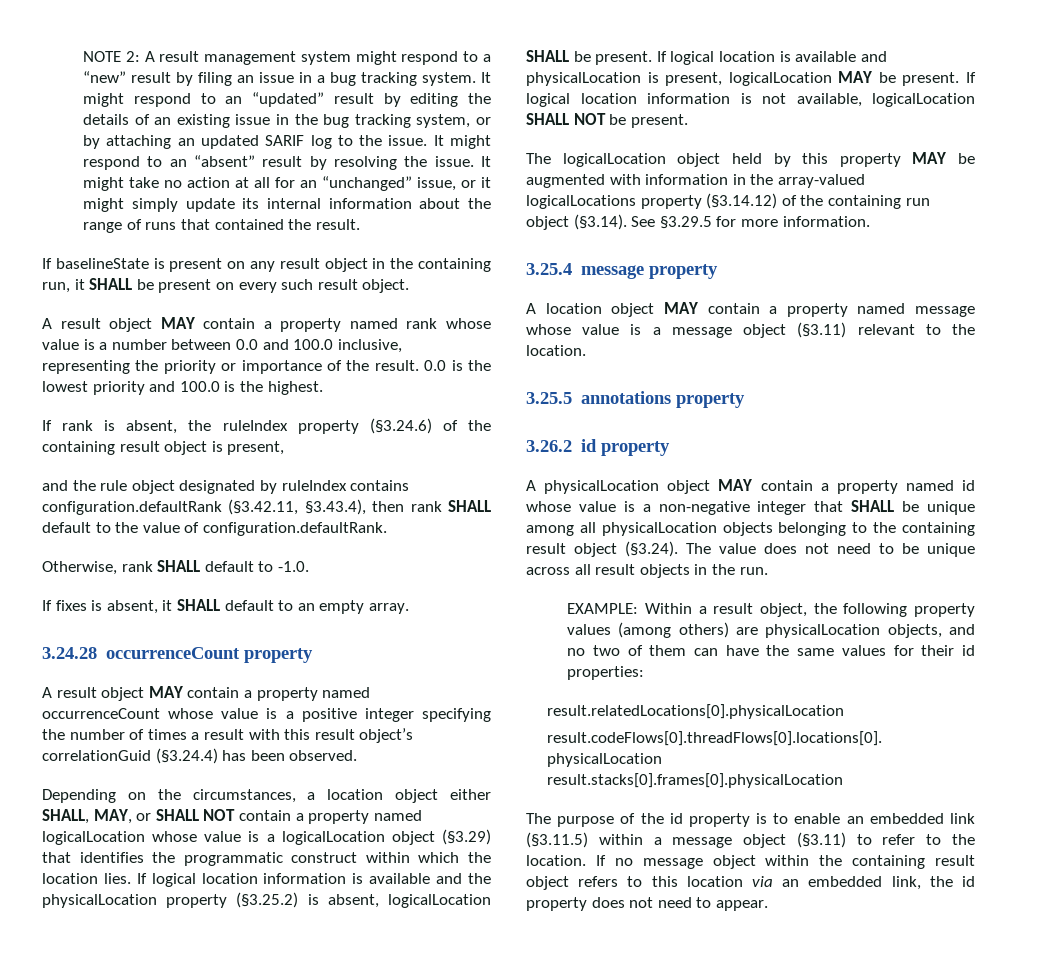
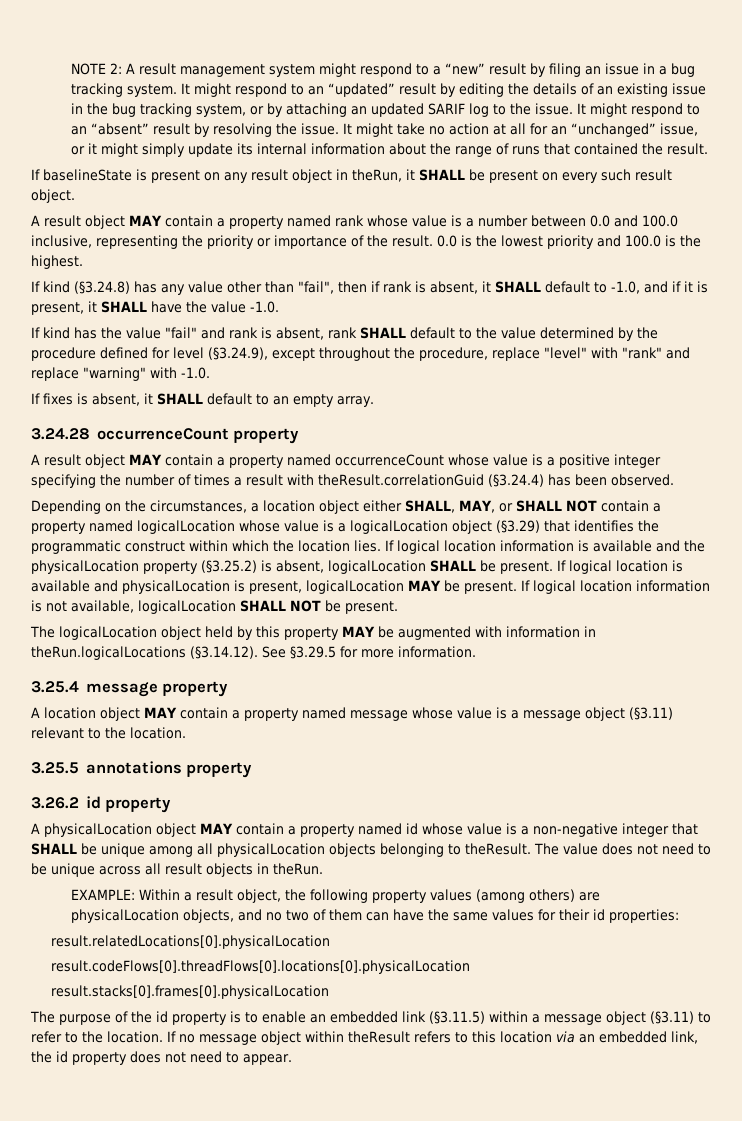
- If baselineState is present on any result object in the containing run, it SHALL be present on every such result object.
+ If baselineState is present on any result object in theRun, it SHALL be present on every such result object.
- If rank is absent, the ruleIndex property (§3.24.6) of the containing result object is present,
- and the rule object designated by ruleIndex contains configuration.defaultRank (§3.42.11, §3.43.4), then rank SHALL default to the value of configuration.defaultRank.
- Otherwise, rank SHALL default to -1.0.
+ If kind (§3.24.8) has any value other than "fail", then if rank is absent, it SHALL default to -1.0, and if it is present, it SHALL have the value -1.0.
+ If kind has the value "fail" and rank is absent, rank SHALL default to the value determined by the procedure defined for level (§3.24.9), except throughout the procedure, replace "level" with "rank" and replace "warning" with -1.0.
- A result object MAY contain a property named occurrenceCount whose value is a positive integer specifying the number of times a result with this result object’s correlationGuid (§3.24.4) has been observed.
+ A result object MAY contain a property named occurrenceCount whose value is a positive integer specifying the number of times a result with theResult.correlationGuid (§3.24.4) has been observed.
- The logicalLocation object held by this property MAY be augmented with information in the array-valued logicalLocations property (§3.14.12) of the containing run object (§3.14). See §3.29.5 for more information.
+ The logicalLocation object held by this property MAY be augmented with information in theRun.logicalLocations (§3.14.12). See §3.29.5 for more information.
- A physicalLocation object MAY contain a property named id whose value is a non-negative integer that SHALL be unique among all physicalLocation objects belonging to the containing result object (§3.24). The value does not need to be unique across all result objects in the run.
+ A physicalLocation object MAY contain a property named id whose value is a non-negative integer that SHALL be unique among all physicalLocation objects belonging to theResult. The value does not need to be unique across all result objects in theRun.
- If no message object within the containing result object refers to this location via an embedded link, the id property does not need to appear.
+ If no message object within theResult refers to this location via an embedded link, the id property does not need to appear.

